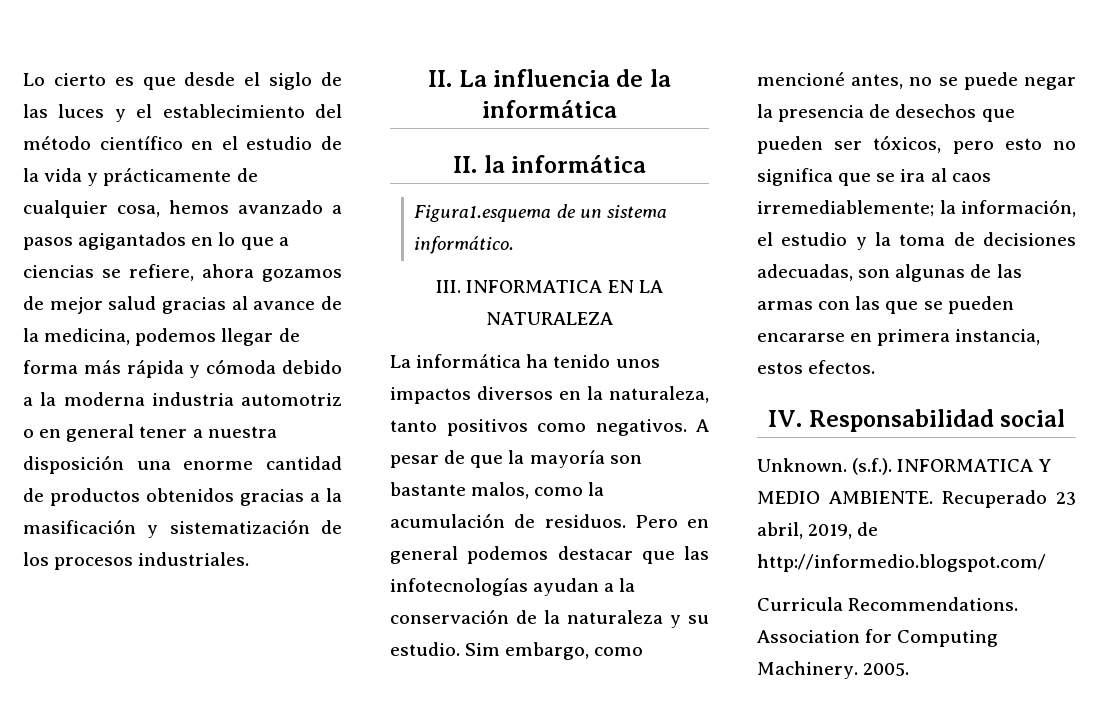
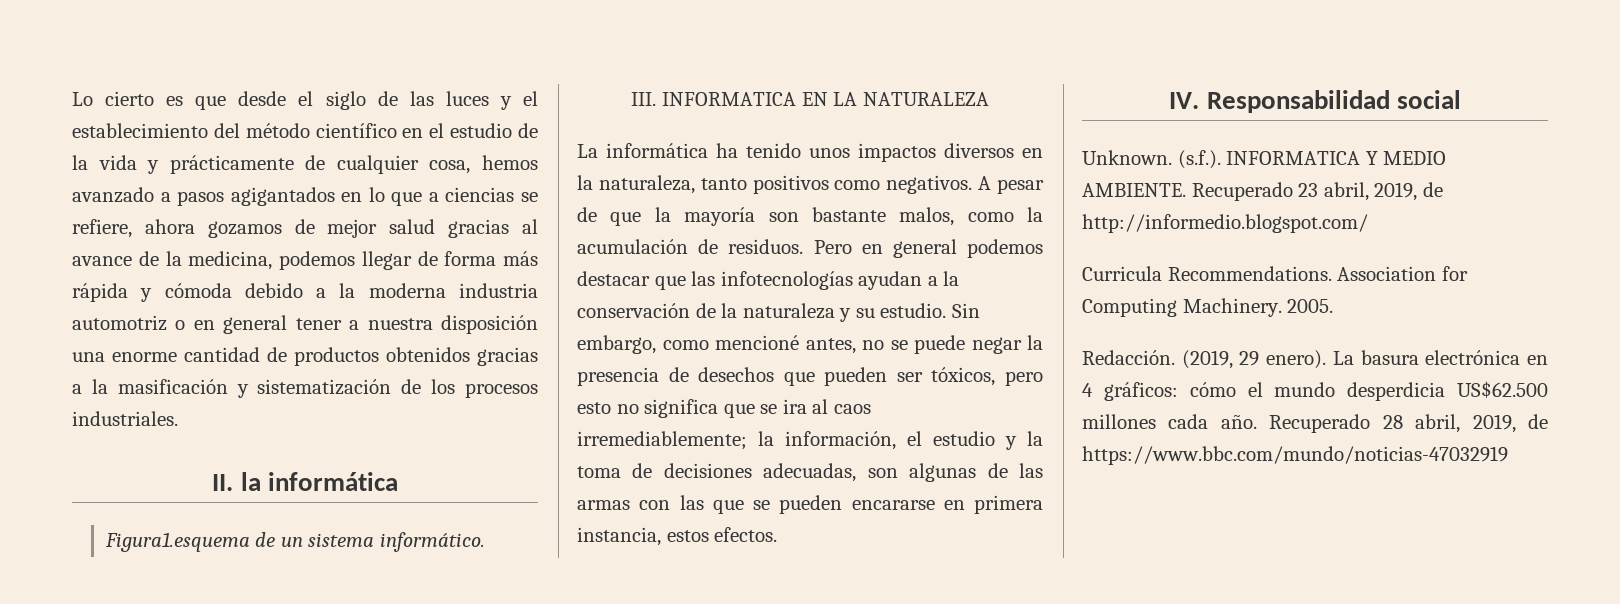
- II. La influencia de la informática
- Sim embargo, como mencioné antes, no se puede negar la presencia de desechos que pueden ser tóxicos, pero esto no significa que se ira al caos irremediablemente; la información, el estudio y la toma de decisiones adecuadas, son algunas de las armas con las que se pueden encararse en primera instancia, estos efectos.
+ Sin embargo, como mencioné antes, no se puede negar la presencia de desechos que pueden ser tóxicos, pero esto no significa que se ira al caos irremediablemente; la información, el estudio y la toma de decisiones adecuadas, son algunas de las armas con las que se pueden encararse en primera instancia, estos efectos.
+ Redacción. (2019, 29 enero). La basura electrónica en 4 gráficos: cómo el mundo desperdicia US$62.500 millones cada año. Recuperado 28 abril, 2019, de https://www.bbc.com/mundo/noticias-47032919

